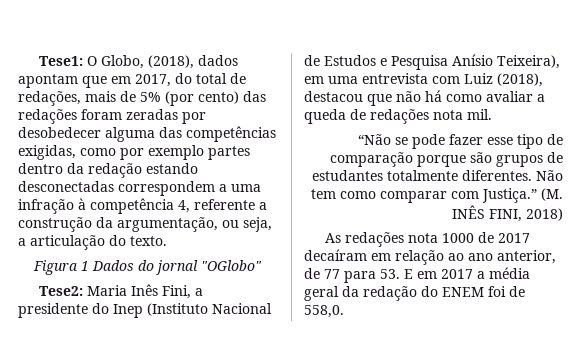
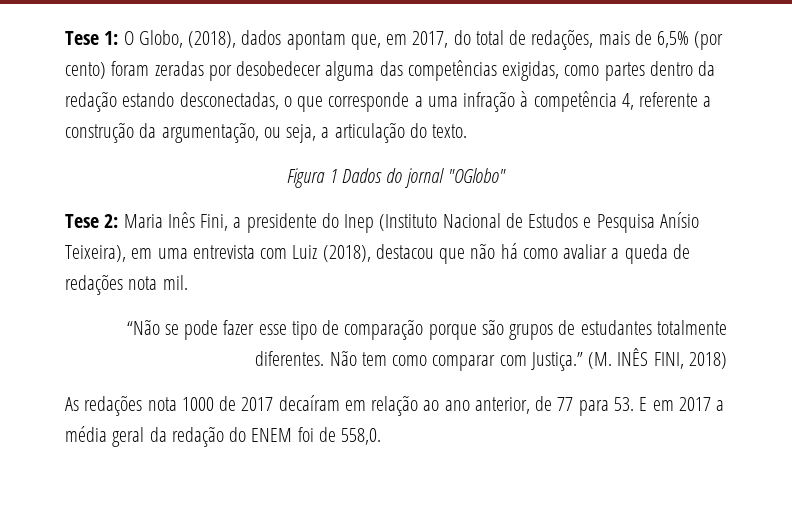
- Tese1: O Globo, (2018), dados apontam que em 2017, do total de redações, mais de 5% (por cento) das redações foram zeradas por desobedecer alguma das competências exigidas, como por exemplo partes dentro da redação estando desconectadas correspondem a uma infração à competência 4, referente a construção da argumentação, ou seja, a articulação do texto.
+ Tese 1: O Globo, (2018), dados apontam que, em 2017, do total de redações, mais de 6,5% (por cento) foram zeradas por desobedecer alguma das competências exigidas, como partes dentro da redação estando desconectadas, o que corresponde a uma infração à competência 4, referente a construção da argumentação, ou seja, a articulação do texto.
- Tese2: Maria Inês Fini, a presidente do Inep (Instituto Nacional de Estudos e Pesquisa Anísio Teixeira), em uma entrevista com Luiz (2018), destacou que não há como avaliar a queda de redações nota mil.
+ Tese 2: Maria Inês Fini, a presidente do Inep (Instituto Nacional de Estudos e Pesquisa Anísio Teixeira), em uma entrevista com Luiz (2018), destacou que não há como avaliar a queda de redações nota mil.

